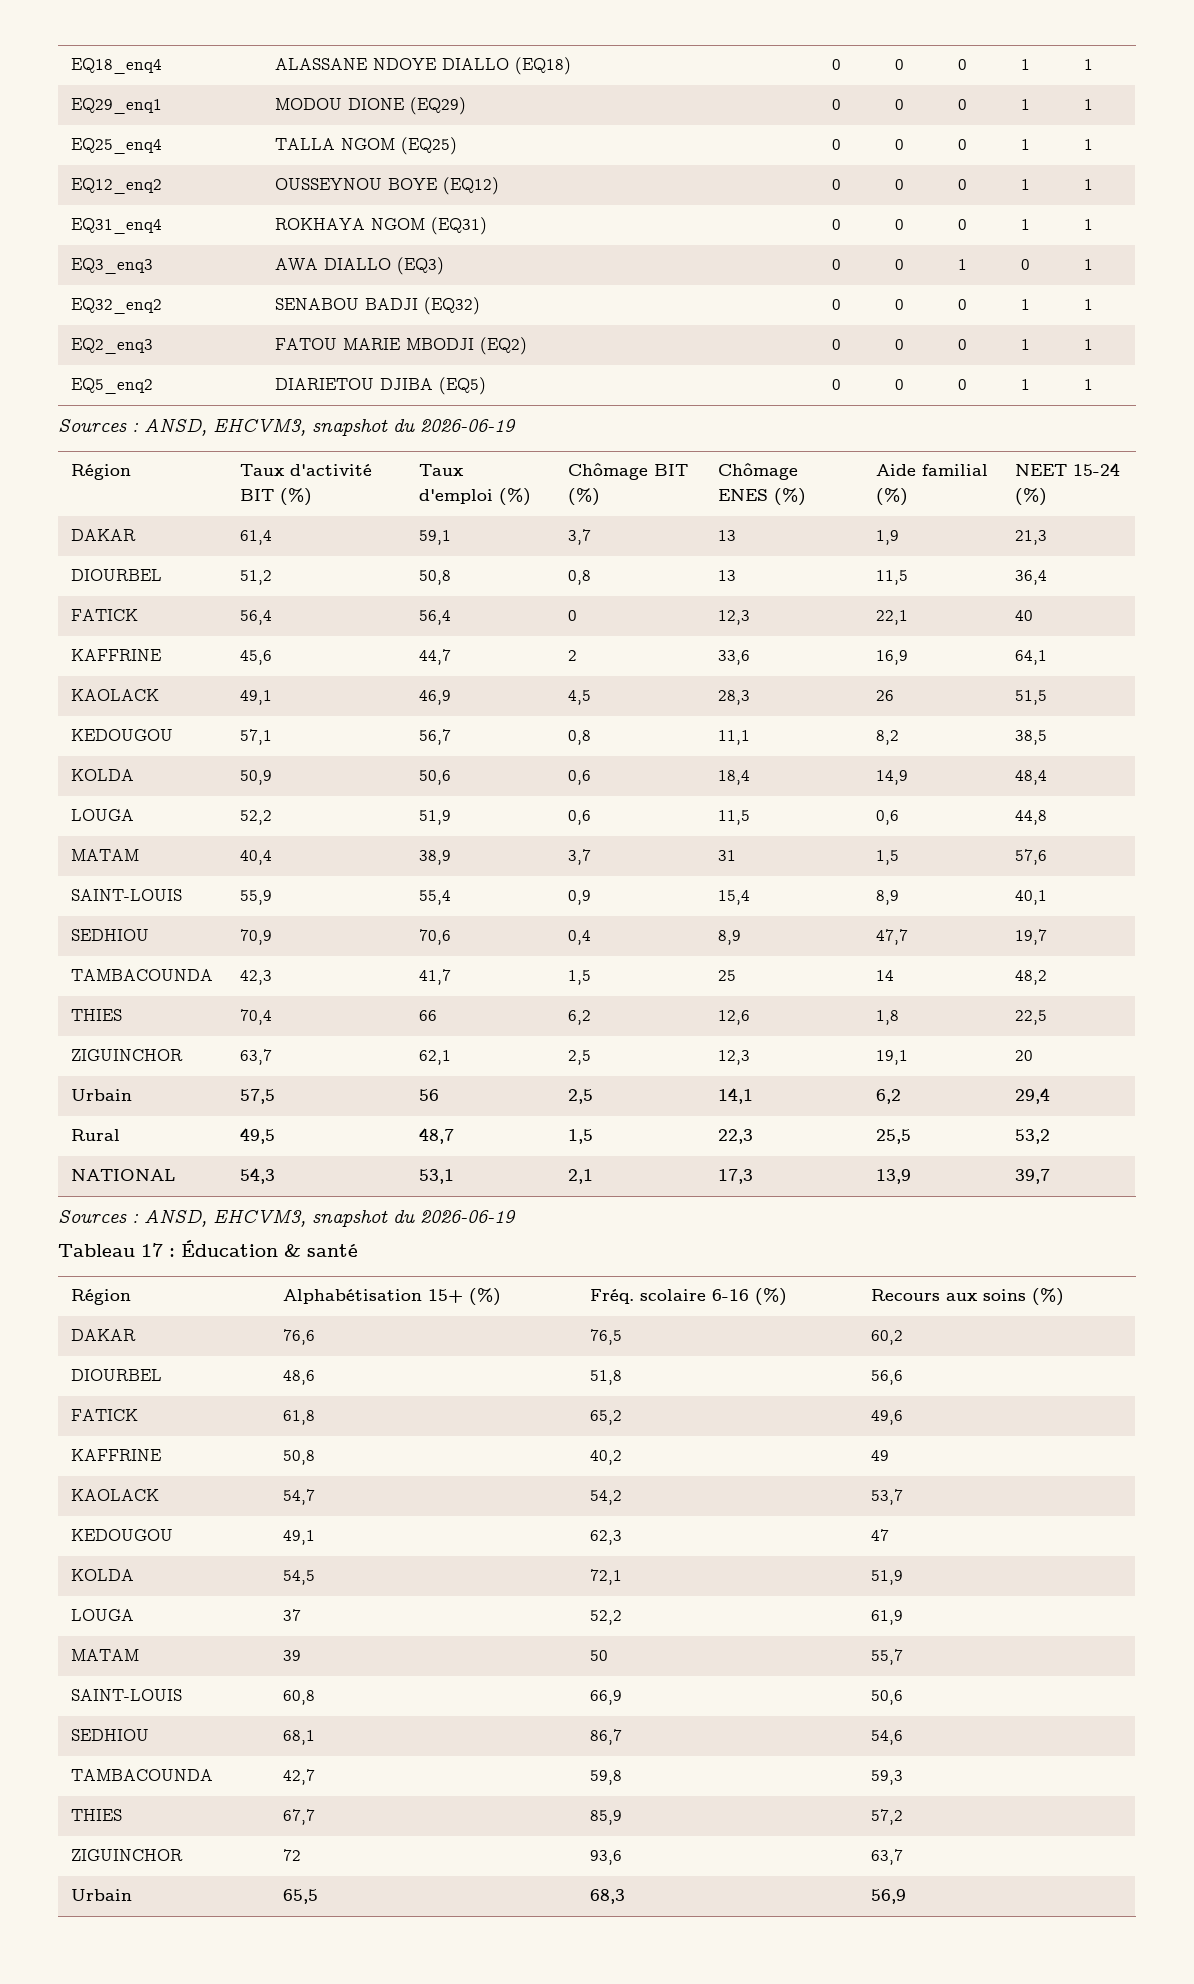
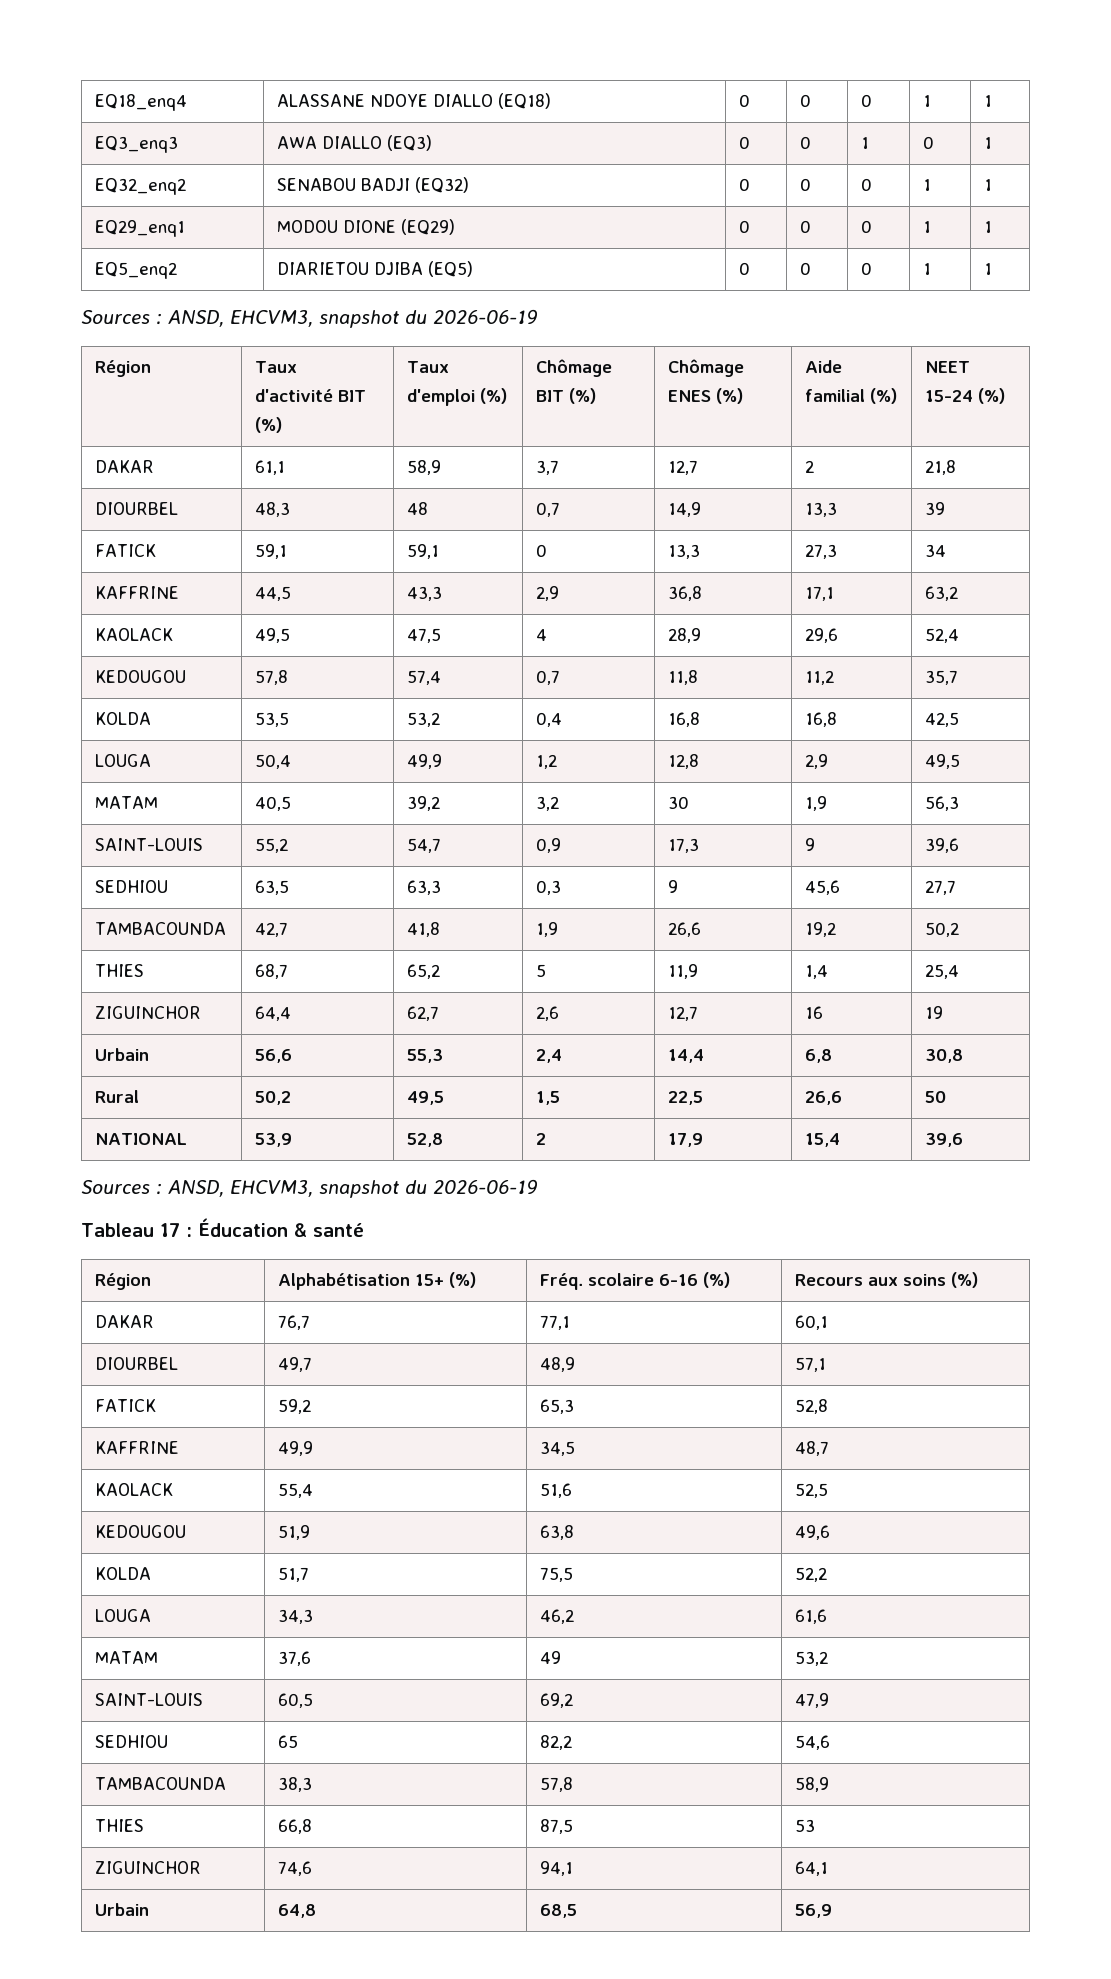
- EQ29_enq1 | MODOU DIONE (EQ29) | 0 | 0 | 0 | 1 | 1
- EQ25_enq4 | TALLA NGOM (EQ25) | 0 | 0 | 0 | 1 | 1
- EQ12_enq2 | OUSSEYNOU BOYE (EQ12) | 0 | 0 | 0 | 1 | 1
- EQ31_enq4 | ROKHAYA NGOM (EQ31) | 0 | 0 | 0 | 1 | 1
- EQ2_enq3 | FATOU MARIE MBODJI (EQ2) | 0 | 0 | 0 | 1 | 1
+ EQ29_enq1 | MODOU DIONE (EQ29) | 0 | 0 | 0 | 1 | 1
- DAKAR | 61,4 | 59,1 | 3,7 | 13 | 1,9 | 21,3
- DIOURBEL | 51,2 | 50,8 | 0,8 | 13 | 11,5 | 36,4
- FATICK | 56,4 | 56,4 | 0 | 12,3 | 22,1 | 40
- KAFFRINE | 45,6 | 44,7 | 2 | 33,6 | 16,9 | 64,1
- KAOLACK | 49,1 | 46,9 | 4,5 | 28,3 | 26 | 51,5
- KEDOUGOU | 57,1 | 56,7 | 0,8 | 11,1 | 8,2 | 38,5
- KOLDA | 50,9 | 50,6 | 0,6 | 18,4 | 14,9 | 48,4
- LOUGA | 52,2 | 51,9 | 0,6 | 11,5 | 0,6 | 44,8
- MATAM | 40,4 | 38,9 | 3,7 | 31 | 1,5 | 57,6
- SAINT-LOUIS | 55,9 | 55,4 | 0,9 | 15,4 | 8,9 | 40,1
- SEDHIOU | 70,9 | 70,6 | 0,4 | 8,9 | 47,7 | 19,7
- TAMBACOUNDA | 42,3 | 41,7 | 1,5 | 25 | 14 | 48,2
- THIES | 70,4 | 66 | 6,2 | 12,6 | 1,8 | 22,5
- ZIGUINCHOR | 63,7 | 62,1 | 2,5 | 12,3 | 19,1 | 20
- Urbain | 57,5 | 56 | 2,5 | 14,1 | 6,2 | 29,4
- Rural | 49,5 | 48,7 | 1,5 | 22,3 | 25,5 | 53,2
- NATIONAL | 54,3 | 53,1 | 2,1 | 17,3 | 13,9 | 39,7
+ DAKAR | 61,1 | 58,9 | 3,7 | 12,7 | 2 | 21,8
+ DIOURBEL | 48,3 | 48 | 0,7 | 14,9 | 13,3 | 39
+ FATICK | 59,1 | 59,1 | 0 | 13,3 | 27,3 | 34
+ KAFFRINE | 44,5 | 43,3 | 2,9 | 36,8 | 17,1 | 63,2
+ KAOLACK | 49,5 | 47,5 | 4 | 28,9 | 29,6 | 52,4
+ KEDOUGOU | 57,8 | 57,4 | 0,7 | 11,8 | 11,2 | 35,7
+ KOLDA | 53,5 | 53,2 | 0,4 | 16,8 | 16,8 | 42,5
+ LOUGA | 50,4 | 49,9 | 1,2 | 12,8 | 2,9 | 49,5
+ MATAM | 40,5 | 39,2 | 3,2 | 30 | 1,9 | 56,3
+ SAINT-LOUIS | 55,2 | 54,7 | 0,9 | 17,3 | 9 | 39,6
+ SEDHIOU | 63,5 | 63,3 | 0,3 | 9 | 45,6 | 27,7
+ TAMBACOUNDA | 42,7 | 41,8 | 1,9 | 26,6 | 19,2 | 50,2
+ THIES | 68,7 | 65,2 | 5 | 11,9 | 1,4 | 25,4
+ ZIGUINCHOR | 64,4 | 62,7 | 2,6 | 12,7 | 16 | 19
+ Urbain | 56,6 | 55,3 | 2,4 | 14,4 | 6,8 | 30,8
+ Rural | 50,2 | 49,5 | 1,5 | 22,5 | 26,6 | 50
+ NATIONAL | 53,9 | 52,8 | 2 | 17,9 | 15,4 | 39,6
- DAKAR | 76,6 | 76,5 | 60,2
- DIOURBEL | 48,6 | 51,8 | 56,6
- FATICK | 61,8 | 65,2 | 49,6
- KAFFRINE | 50,8 | 40,2 | 49
- KAOLACK | 54,7 | 54,2 | 53,7
- KEDOUGOU | 49,1 | 62,3 | 47
- KOLDA | 54,5 | 72,1 | 51,9
- LOUGA | 37 | 52,2 | 61,9
- MATAM | 39 | 50 | 55,7
- SAINT-LOUIS | 60,8 | 66,9 | 50,6
- SEDHIOU | 68,1 | 86,7 | 54,6
+ DAKAR | 76,7 | 77,1 | 60,1
+ DIOURBEL | 49,7 | 48,9 | 57,1
+ FATICK | 59,2 | 65,3 | 52,8
+ KAFFRINE | 49,9 | 34,5 | 48,7
+ KAOLACK | 55,4 | 51,6 | 52,5
+ KEDOUGOU | 51,9 | 63,8 | 49,6
+ KOLDA | 51,7 | 75,5 | 52,2
+ LOUGA | 34,3 | 46,2 | 61,6
+ MATAM | 37,6 | 49 | 53,2
+ SAINT-LOUIS | 60,5 | 69,2 | 47,9
+ SEDHIOU | 65 | 82,2 | 54,6
- TAMBACOUNDA | 42,7 | 59,8 | 59,3
- THIES | 67,7 | 85,9 | 57,2
- ZIGUINCHOR | 72 | 93,6 | 63,7
- Urbain | 65,5 | 68,3 | 56,9
+ TAMBACOUNDA | 38,3 | 57,8 | 58,9
+ THIES | 66,8 | 87,5 | 53
+ ZIGUINCHOR | 74,6 | 94,1 | 64,1
+ Urbain | 64,8 | 68,5 | 56,9

